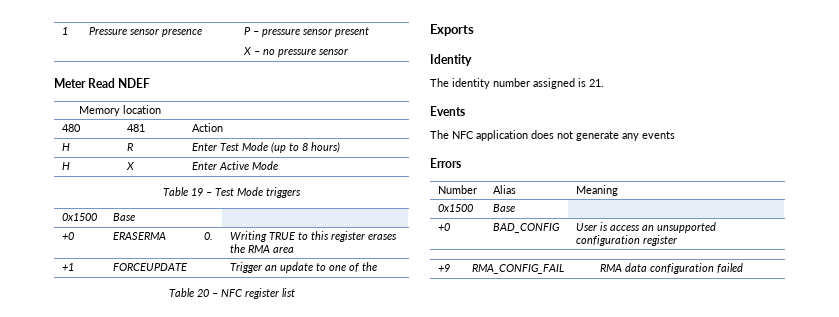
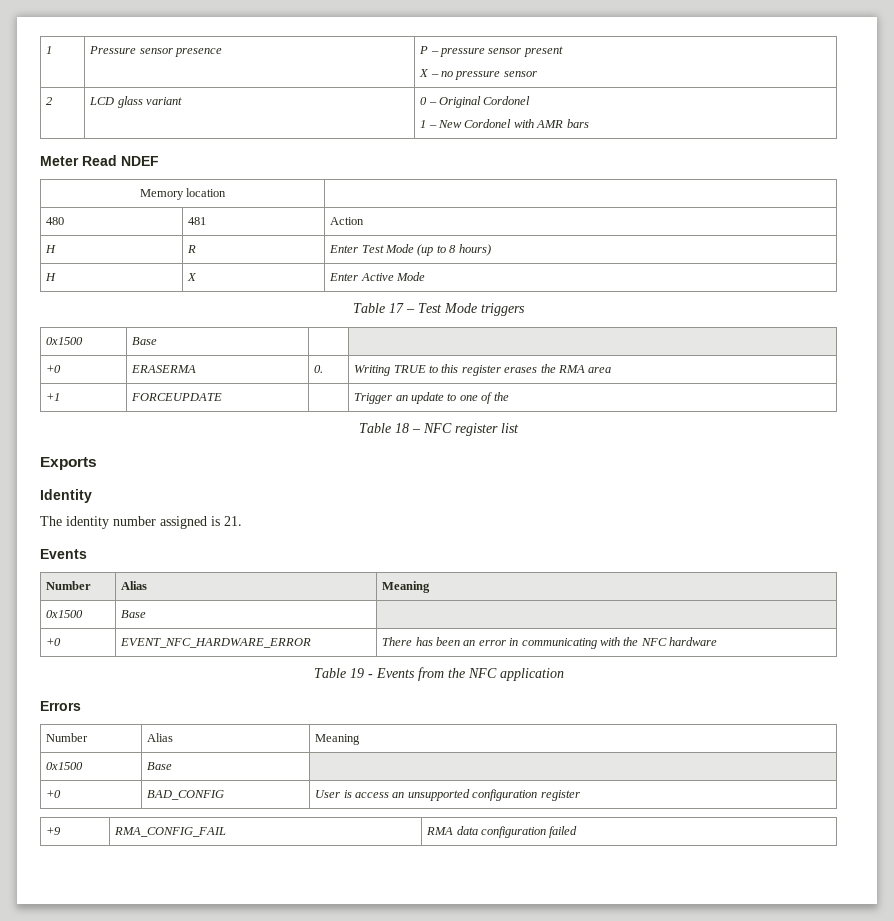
+ 2 | LCD glass variant | 0 – Original Cordonel
+ 1 – New Cordonel with AMR bars
- Table 19 – Test Mode triggers
+ Table 17 – Test Mode triggers
- Table 20 – NFC register list
+ Table 18 – NFC register list
  The identity number assigned is 21.
  Events
- The NFC application does not generate any events
+ Number | Alias | Meaning
+ 0x1500 | Base |
+ +0 | EVENT_NFC_HARDWARE_ERROR | There has been an error in communicating with the NFC hardware
+ Table 19 - Events from the NFC application

